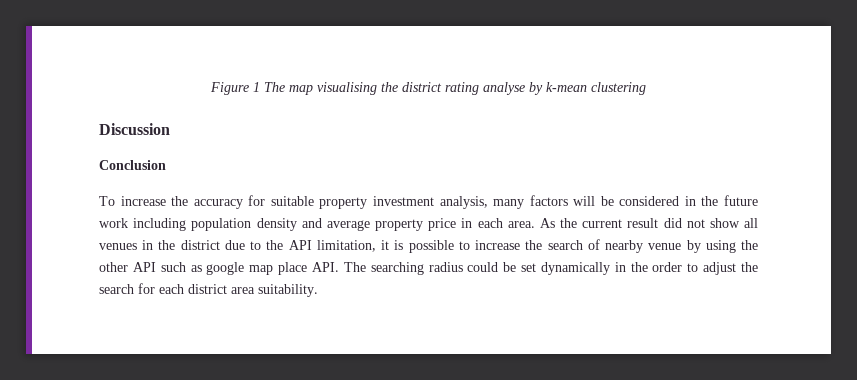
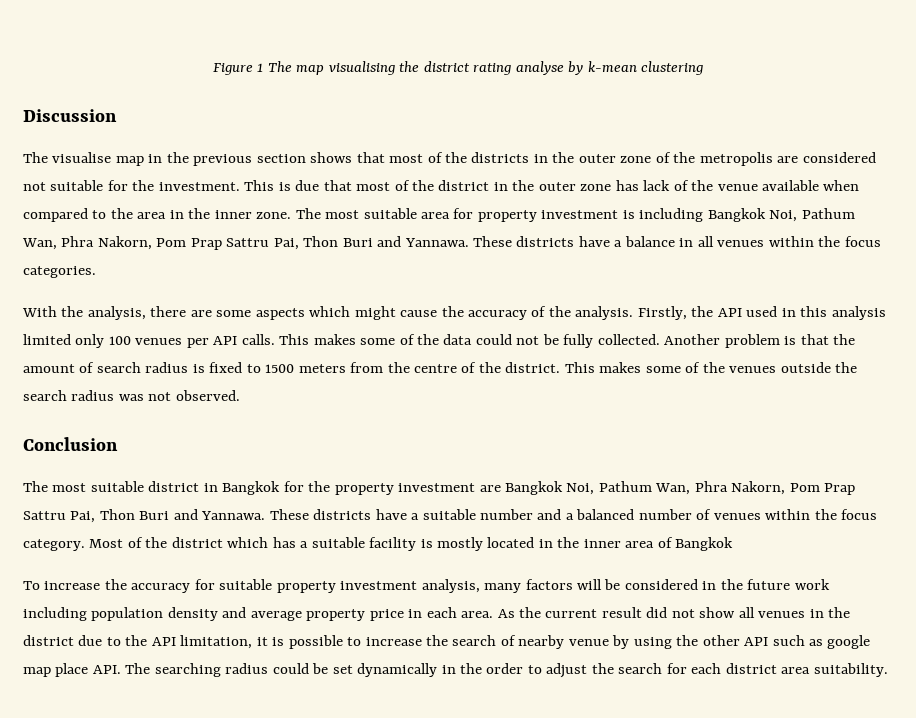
+ The visualise map in the previous section shows that most of the districts in the outer zone of the metropolis are considered not suitable for the investment. This is due that most of the district in the outer zone has lack of the venue available when compared to the area in the inner zone. The most suitable area for property investment is including Bangkok Noi, Pathum Wan, Phra Nakorn, Pom Prap Sattru Pai, Thon Buri and Yannawa. These districts have a balance in all venues within the focus categories.
+ With the analysis, there are some aspects which might cause the accuracy of the analysis. Firstly, the API used in this analysis limited only 100 venues per API calls. This makes some of the data could not be fully collected. Another problem is that the amount of search radius is fixed to 1500 meters from the centre of the district. This makes some of the venues outside the search radius was not observed.
  Conclusion
+ The most suitable district in Bangkok for the property investment are Bangkok Noi, Pathum Wan, Phra Nakorn, Pom Prap Sattru Pai, Thon Buri and Yannawa. These districts have a suitable number and a balanced number of venues within the focus category. Most of the district which has a suitable facility is mostly located in the inner area of Bangkok

